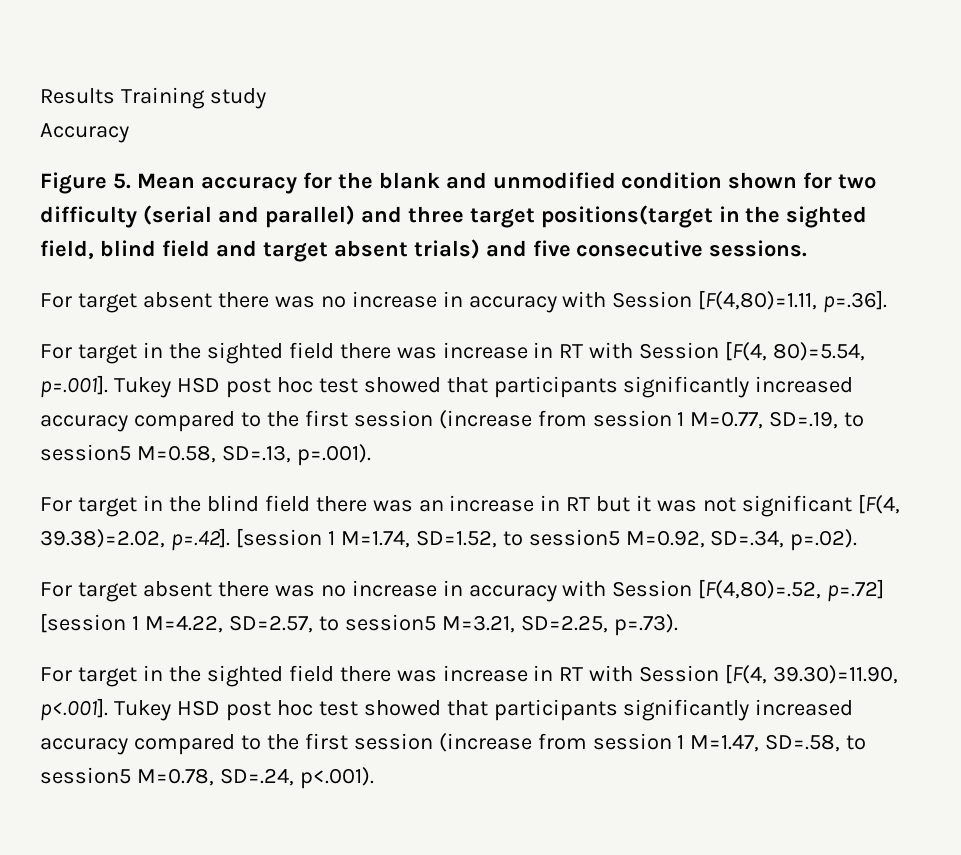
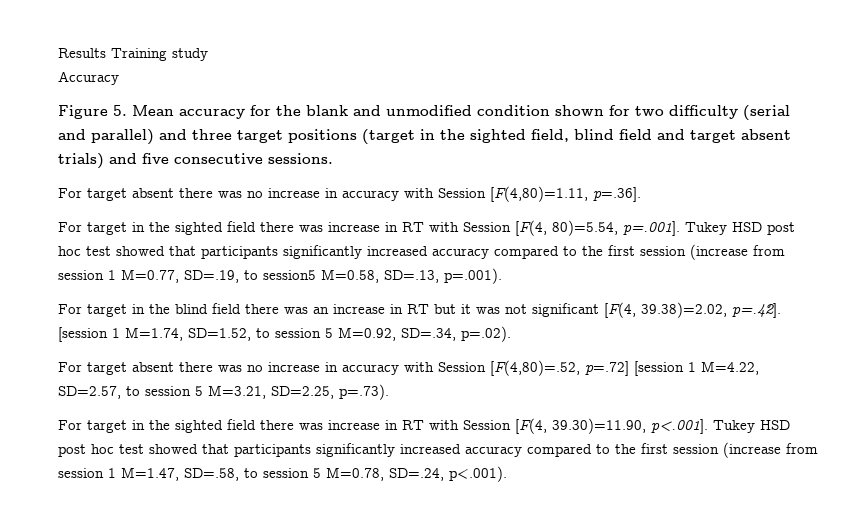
- Figure 5. Mean accuracy for the blank and unmodified condition shown for two difficulty (serial and parallel) and three target positions(target in the sighted field, blind field and target absent trials) and five consecutive sessions.
+ Figure 5. Mean accuracy for the blank and unmodified condition shown for two difficulty (serial and parallel) and three target positions (target in the sighted field, blind field and target absent trials) and five consecutive sessions.
- For target in the blind field there was an increase in RT but it was not significant [F(4, 39.38)=2.02, p=.42]. [session 1 M=1.74, SD=1.52, to session5 M=0.92, SD=.34, p=.02).
+ For target in the blind field there was an increase in RT but it was not significant [F(4, 39.38)=2.02, p=.42]. [session 1 M=1.74, SD=1.52, to session 5 M=0.92, SD=.34, p=.02).
- For target absent there was no increase in accuracy with Session [F(4,80)=.52, p=.72] [session 1 M=4.22, SD=2.57, to session5 M=3.21, SD=2.25, p=.73).
+ For target absent there was no increase in accuracy with Session [F(4,80)=.52, p=.72] [session 1 M=4.22, SD=2.57, to session 5 M=3.21, SD=2.25, p=.73).
- For target in the sighted field there was increase in RT with Session [F(4, 39.30)=11.90, p<.001]. Tukey HSD post hoc test showed that participants significantly increased accuracy compared to the first session (increase from session 1 M=1.47, SD=.58, to session5 M=0.78, SD=.24, p<.001).
+ For target in the sighted field there was increase in RT with Session [F(4, 39.30)=11.90, p<.001]. Tukey HSD post hoc test showed that participants significantly increased accuracy compared to the first session (increase from session 1 M=1.47, SD=.58, to session 5 M=0.78, SD=.24, p<.001).

